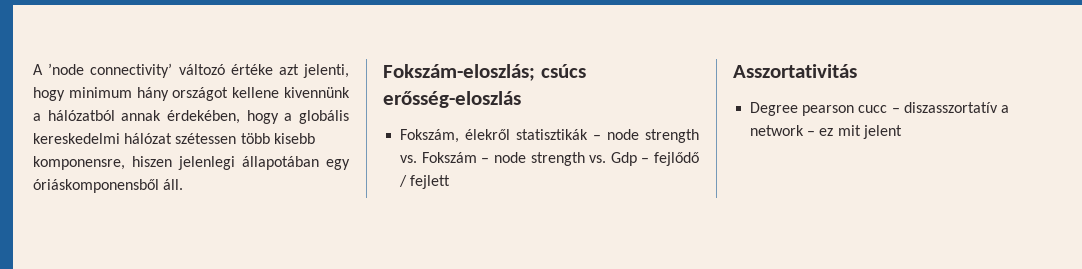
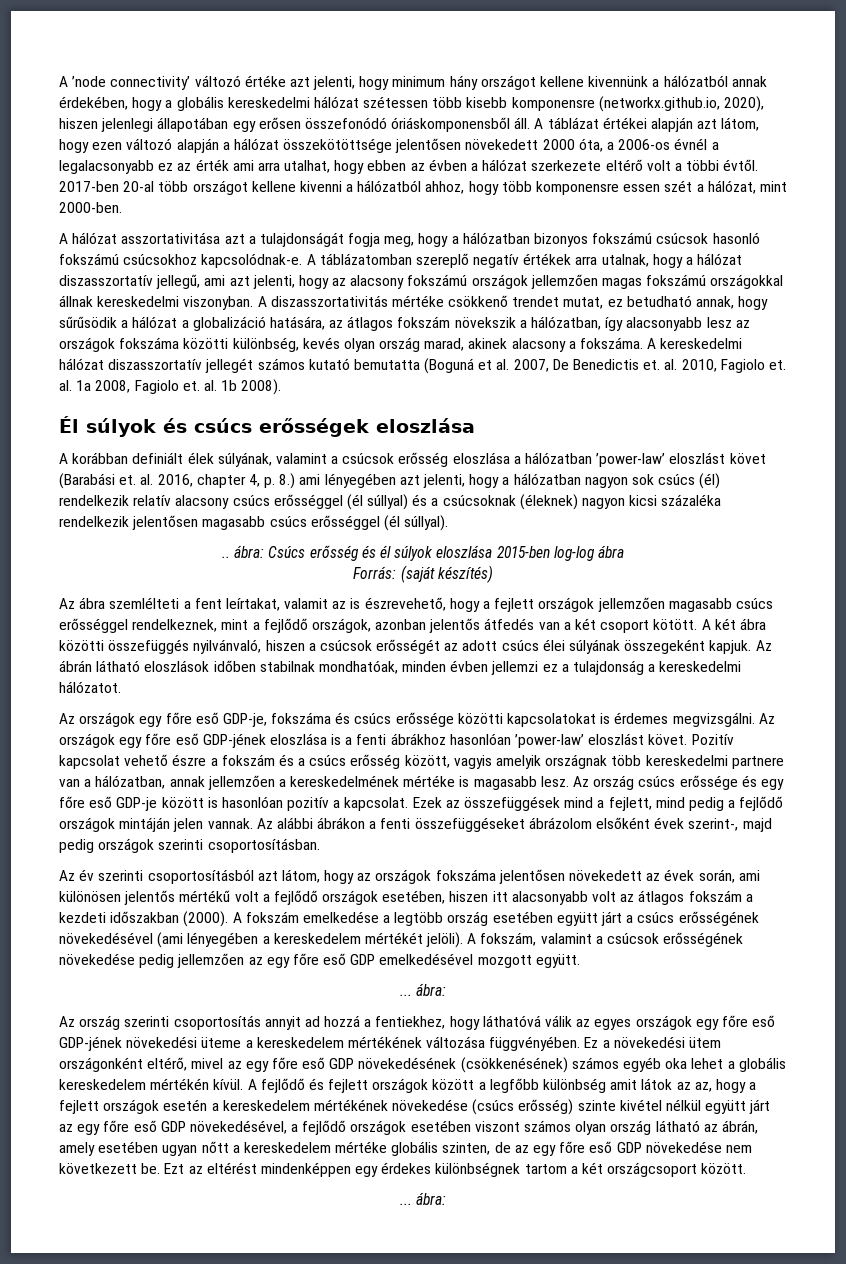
- A ’node connectivity’ változó értéke azt jelenti, hogy minimum hány országot kellene kivennünk a hálózatból annak érdekében, hogy a globális kereskedelmi hálózat szétessen több kisebb komponensre, hiszen jelenlegi állapotában egy óriáskomponensből áll.
- Fokszám-eloszlás; csúcs erősség-eloszlás
- Fokszám, élekről statisztikák – node strength vs. Fokszám – node strength vs. Gdp – fejlődő / fejlett
- Asszortativitás
- Degree pearson cucc – diszasszortatív a network – ez mit jelent
+ A ’node connectivity’ változó értéke azt jelenti, hogy minimum hány országot kellene kivennünk a hálózatból annak érdekében, hogy a globális kereskedelmi hálózat szétessen több kisebb komponensre (networkx.github.io, 2020), hiszen jelenlegi állapotában egy erősen összefonódó óriáskomponensből áll. A táblázat értékei alapján azt látom, hogy ezen változó alapján a hálózat összekötöttsége jelentősen növekedett 2000 óta, a 2006-os évnél a legalacsonyabb ez az érték ami arra utalhat, hogy ebben az évben a hálózat szerkezete eltérő volt a többi évtől. 2017-ben 20-al több országot kellene kivenni a hálózatból ahhoz, hogy több komponensre essen szét a hálózat, mint 2000-ben.
+ A hálózat asszortativitása azt a tulajdonságát fogja meg, hogy a hálózatban bizonyos fokszámú csúcsok hasonló fokszámú csúcsokhoz kapcsolódnak-e. A táblázatomban szereplő negatív értékek arra utalnak, hogy a hálózat diszasszortatív jellegű, ami azt jelenti, hogy az alacsony fokszámú országok jellemzően magas fokszámú országokkal állnak kereskedelmi viszonyban. A diszasszortativitás mértéke csökkenő trendet mutat, ez betudható annak, hogy sűrűsödik a hálózat a globalizáció hatására, az átlagos fokszám növekszik a hálózatban, így alacsonyabb lesz az országok fokszáma közötti különbség, kevés olyan ország marad, akinek alacsony a fokszáma. A kereskedelmi hálózat diszasszortatív jellegét számos kutató bemutatta (Boguná et al. 2007, De Benedictis et. al. 2010, Fagiolo et. al. 1a 2008, Fagiolo et. al. 1b 2008).
+ Él súlyok és csúcs erősségek eloszlása
+ A korábban definiált élek súlyának, valamint a csúcsok erősség eloszlása a hálózatban ’power-law’ eloszlást követ (Barabási et. al. 2016, chapter 4, p. 8.) ami lényegében azt jelenti, hogy a hálózatban nagyon sok csúcs (él) rendelkezik relatív alacsony csúcs erősséggel (él súllyal) és a csúcsoknak (éleknek) nagyon kicsi százaléka rendelkezik jelentősen magasabb csúcs erősséggel (él súllyal).
+ .. ábra: Csúcs erősség és él súlyok eloszlása 2015-ben log-log ábra
+ Forrás: (saját készítés)
+ Az ábra szemlélteti a fent leírtakat, valamit az is észrevehető, hogy a fejlett országok jellemzően magasabb csúcs erősséggel rendelkeznek, mint a fejlődő országok, azonban jelentős átfedés van a két csoport kötött. A két ábra közötti összefüggés nyilvánvaló, hiszen a csúcsok erősségét az adott csúcs élei súlyának összegeként kapjuk. Az ábrán látható eloszlások időben stabilnak mondhatóak, minden évben jellemzi ez a tulajdonság a kereskedelmi hálózatot.
+ Az országok egy főre eső GDP-je, fokszáma és csúcs erőssége közötti kapcsolatokat is érdemes megvizsgálni. Az országok egy főre eső GDP-jének eloszlása is a fenti ábrákhoz hasonlóan ’power-law’ eloszlást követ. Pozitív kapcsolat vehető észre a fokszám és a csúcs erősség között, vagyis amelyik országnak több kereskedelmi partnere van a hálózatban, annak jellemzően a kereskedelmének mértéke is magasabb lesz. Az ország csúcs erőssége és egy főre eső GDP-je között is hasonlóan pozitív a kapcsolat. Ezek az összefüggések mind a fejlett, mind pedig a fejlődő országok mintáján jelen vannak. Az alábbi ábrákon a fenti összefüggéseket ábrázolom elsőként évek szerint-, majd pedig országok szerinti csoportosításban.
+ Az év szerinti csoportosításból azt látom, hogy az országok fokszáma jelentősen növekedett az évek során, ami különösen jelentős mértékű volt a fejlődő országok esetében, hiszen itt alacsonyabb volt az átlagos fokszám a kezdeti időszakban (2000). A fokszám emelkedése a legtöbb ország esetében együtt járt a csúcs erősségének növekedésével (ami lényegében a kereskedelem mértékét jelöli). A fokszám, valamint a csúcsok erősségének növekedése pedig jellemzően az egy főre eső GDP emelkedésével mozgott együtt.
+ ... ábra:
+ Az ország szerinti csoportosítás annyit ad hozzá a fentiekhez, hogy láthatóvá válik az egyes országok egy főre eső GDP-jének növekedési üteme a kereskedelem mértékének változása függvényében. Ez a növekedési ütem országonként eltérő, mivel az egy főre eső GDP növekedésének (csökkenésének) számos egyéb oka lehet a globális kereskedelem mértékén kívül. A fejlődő és fejlett országok között a legfőbb különbség amit látok az az, hogy a fejlett országok esetén a kereskedelem mértékének növekedése (csúcs erősség) szinte kivétel nélkül együtt járt az egy főre eső GDP növekedésével, a fejlődő országok esetében viszont számos olyan ország látható az ábrán, amely esetében ugyan nőtt a kereskedelem mértéke globális szinten, de az egy főre eső GDP növekedése nem következett be. Ezt az eltérést mindenképpen egy érdekes különbségnek tartom a két országcsoport között.
+ ... ábra:

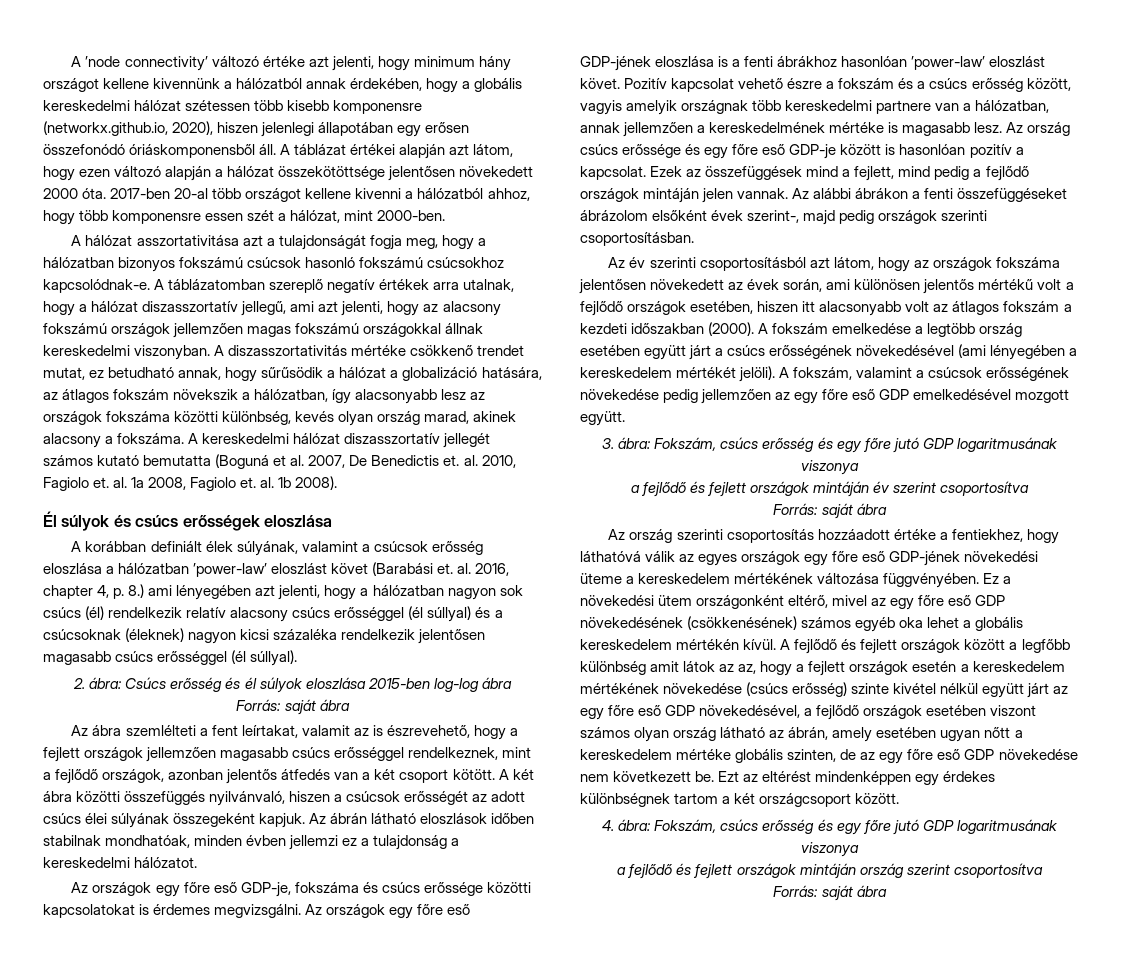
- A táblázat értékei alapján azt látom, hogy ezen változó alapján a hálózat összekötöttsége jelentősen növekedett 2000 óta, a 2006-os évnél a legalacsonyabb ez az érték ami arra utalhat, hogy ebben az évben a hálózat szerkezete eltérő volt a többi évtől.
+ A táblázat értékei alapján azt látom, hogy ezen változó alapján a hálózat összekötöttsége jelentősen növekedett 2000 óta.
- .. ábra: Csúcs erősség és él súlyok eloszlása 2015-ben log-log ábra
- Forrás: (saját készítés)
+ 2. ábra: Csúcs erősség és él súlyok eloszlása 2015-ben log-log ábra
+ Forrás: saját ábra
  A fokszám, valamint a csúcsok erősségének növekedése pedig jellemzően az egy főre eső GDP emelkedésével mozgott együtt.
- ... ábra:
+ 3. ábra: Fokszám, csúcs erősség és egy főre jutó GDP logaritmusának viszonya
+ a fejlődő és fejlett országok mintáján év szerint csoportosítva
+ Forrás: saját ábra
- Az ország szerinti csoportosítás annyit ad hozzá a fentiekhez, hogy láthatóvá válik az egyes országok egy főre eső GDP-jének növekedési üteme a kereskedelem mértékének változása függvényében.
+ Az ország szerinti csoportosítás hozzáadott értéke a fentiekhez, hogy láthatóvá válik az egyes országok egy főre eső GDP-jének növekedési üteme a kereskedelem mértékének változása függvényében.
  Ezt az eltérést mindenképpen egy érdekes különbségnek tartom a két országcsoport között.
- ... ábra:
+ 4. ábra: Fokszám, csúcs erősség és egy főre jutó GDP logaritmusának viszonya
+ a fejlődő és fejlett országok mintáján ország szerint csoportosítva
+ Forrás: saját ábra

